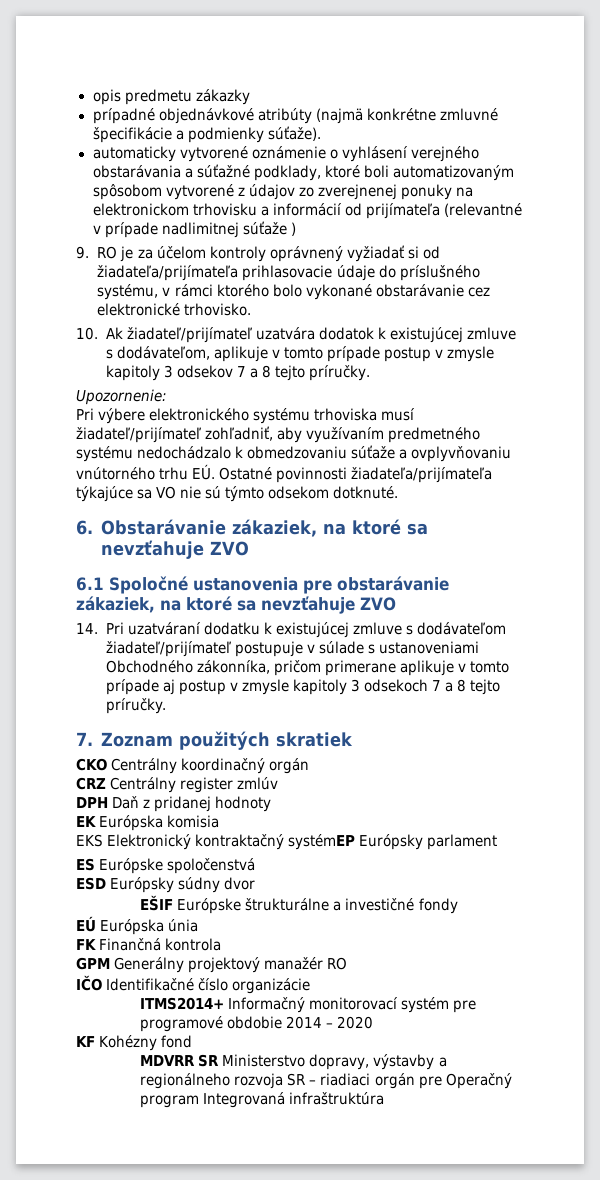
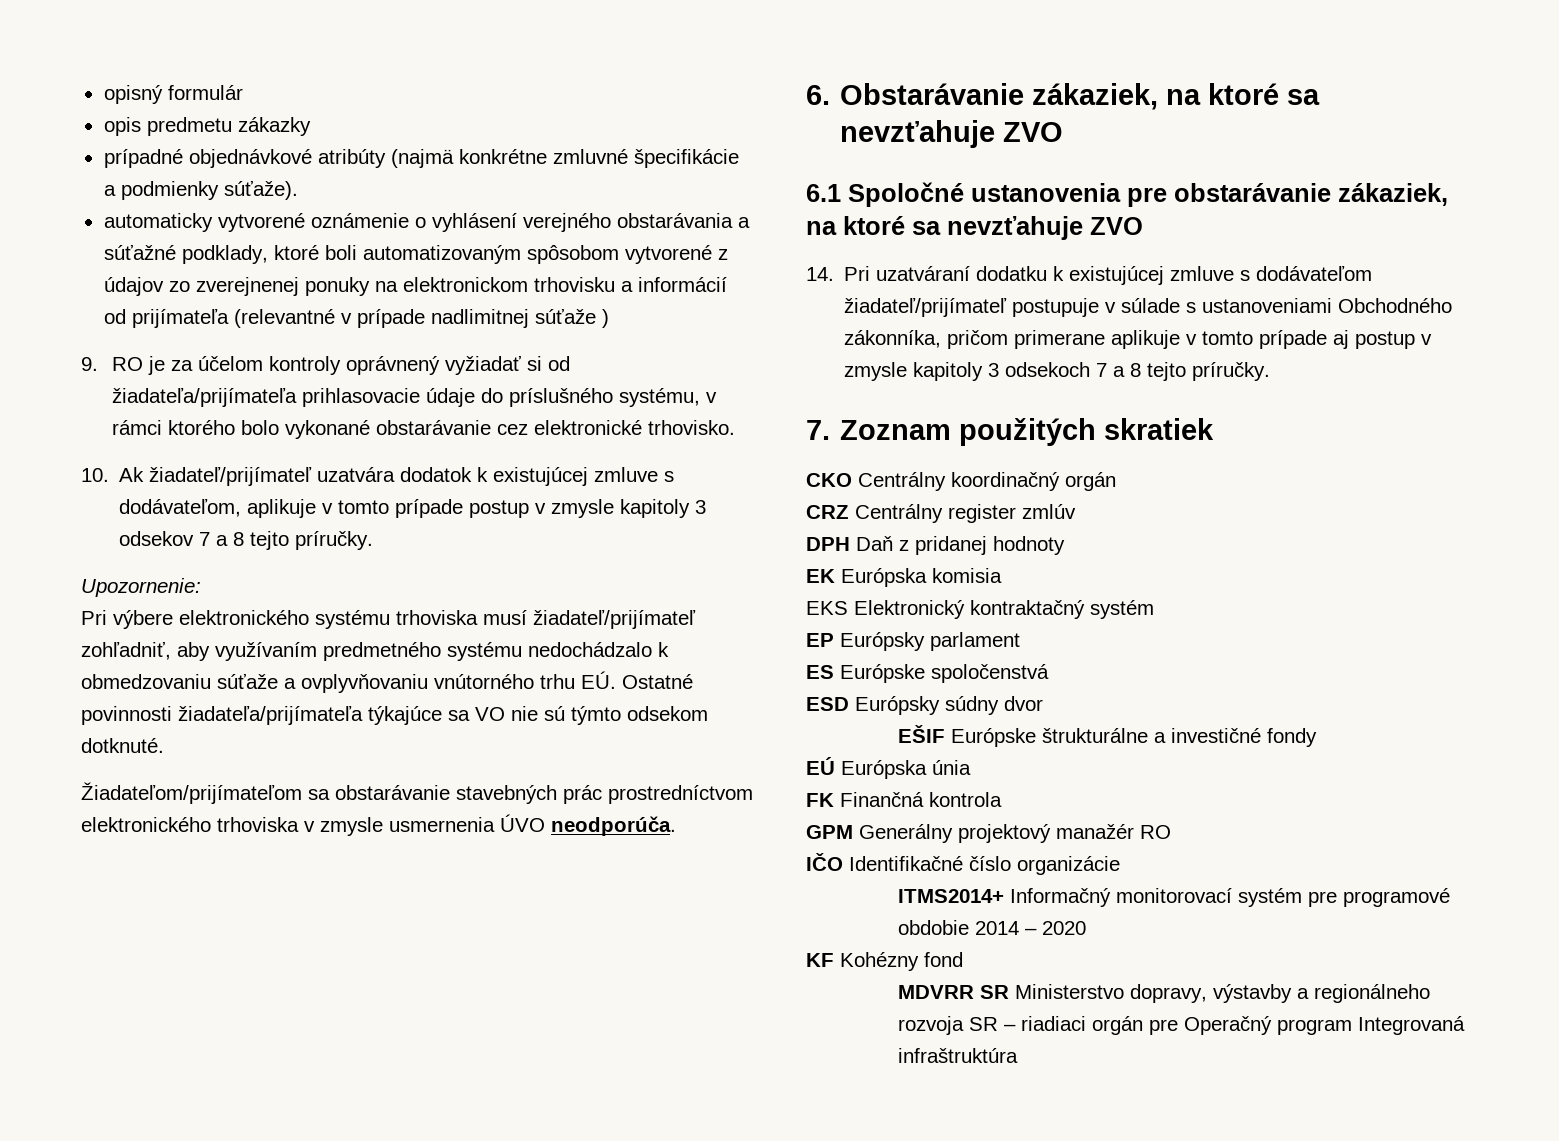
+ opisný formulár
+ Žiadateľom/prijímateľom sa obstarávanie stavebných prác prostredníctvom elektronického trhoviska v zmysle usmernenia ÚVO neodporúča.
- EKS Elektronický kontraktačný systémEP Európsky parlament
+ EKS Elektronický kontraktačný systém
+ EP Európsky parlament

